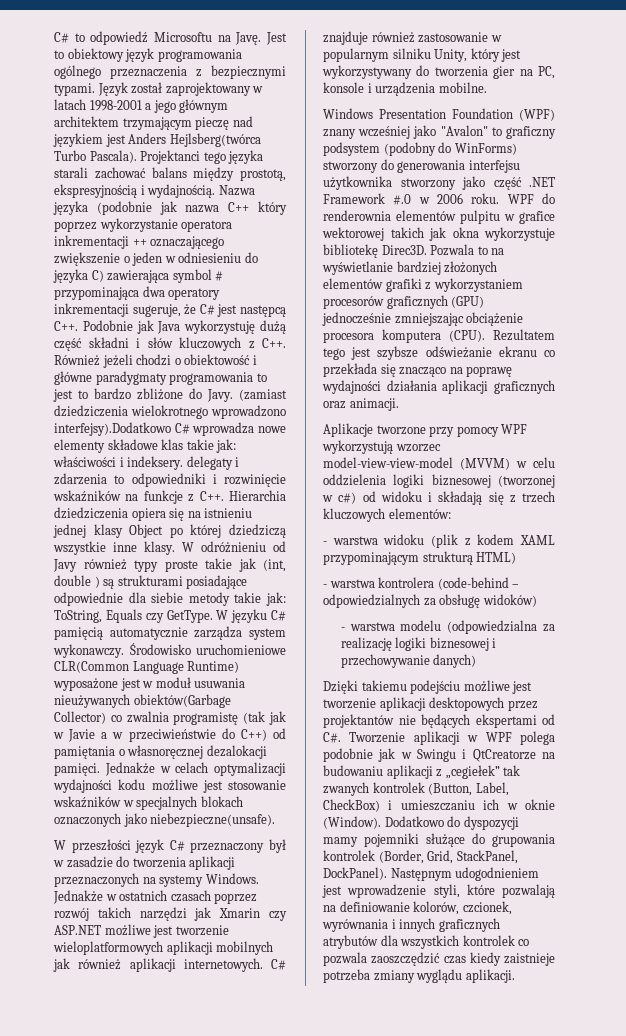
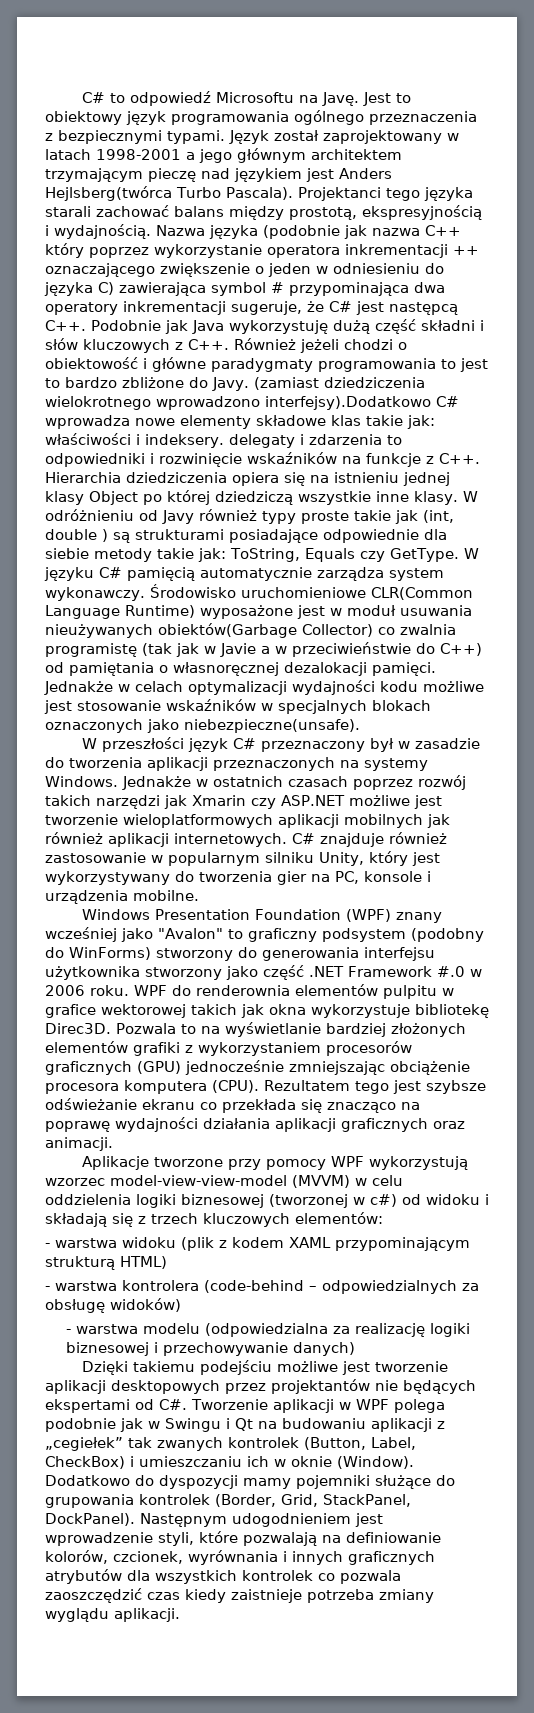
- Dzięki takiemu podejściu możliwe jest tworzenie aplikacji desktopowych przez projektantów nie będących ekspertami od C#. Tworzenie aplikacji w WPF polega podobnie jak w Swingu i QtCreatorze na budowaniu aplikacji z „cegiełek” tak zwanych kontrolek (Button, Label, CheckBox) i umieszczaniu ich w oknie (Window).
+ Dzięki takiemu podejściu możliwe jest tworzenie aplikacji desktopowych przez projektantów nie będących ekspertami od C#. Tworzenie aplikacji w WPF polega podobnie jak w Swingu i Qt na budowaniu aplikacji z „cegiełek” tak zwanych kontrolek (Button, Label, CheckBox) i umieszczaniu ich w oknie (Window).

